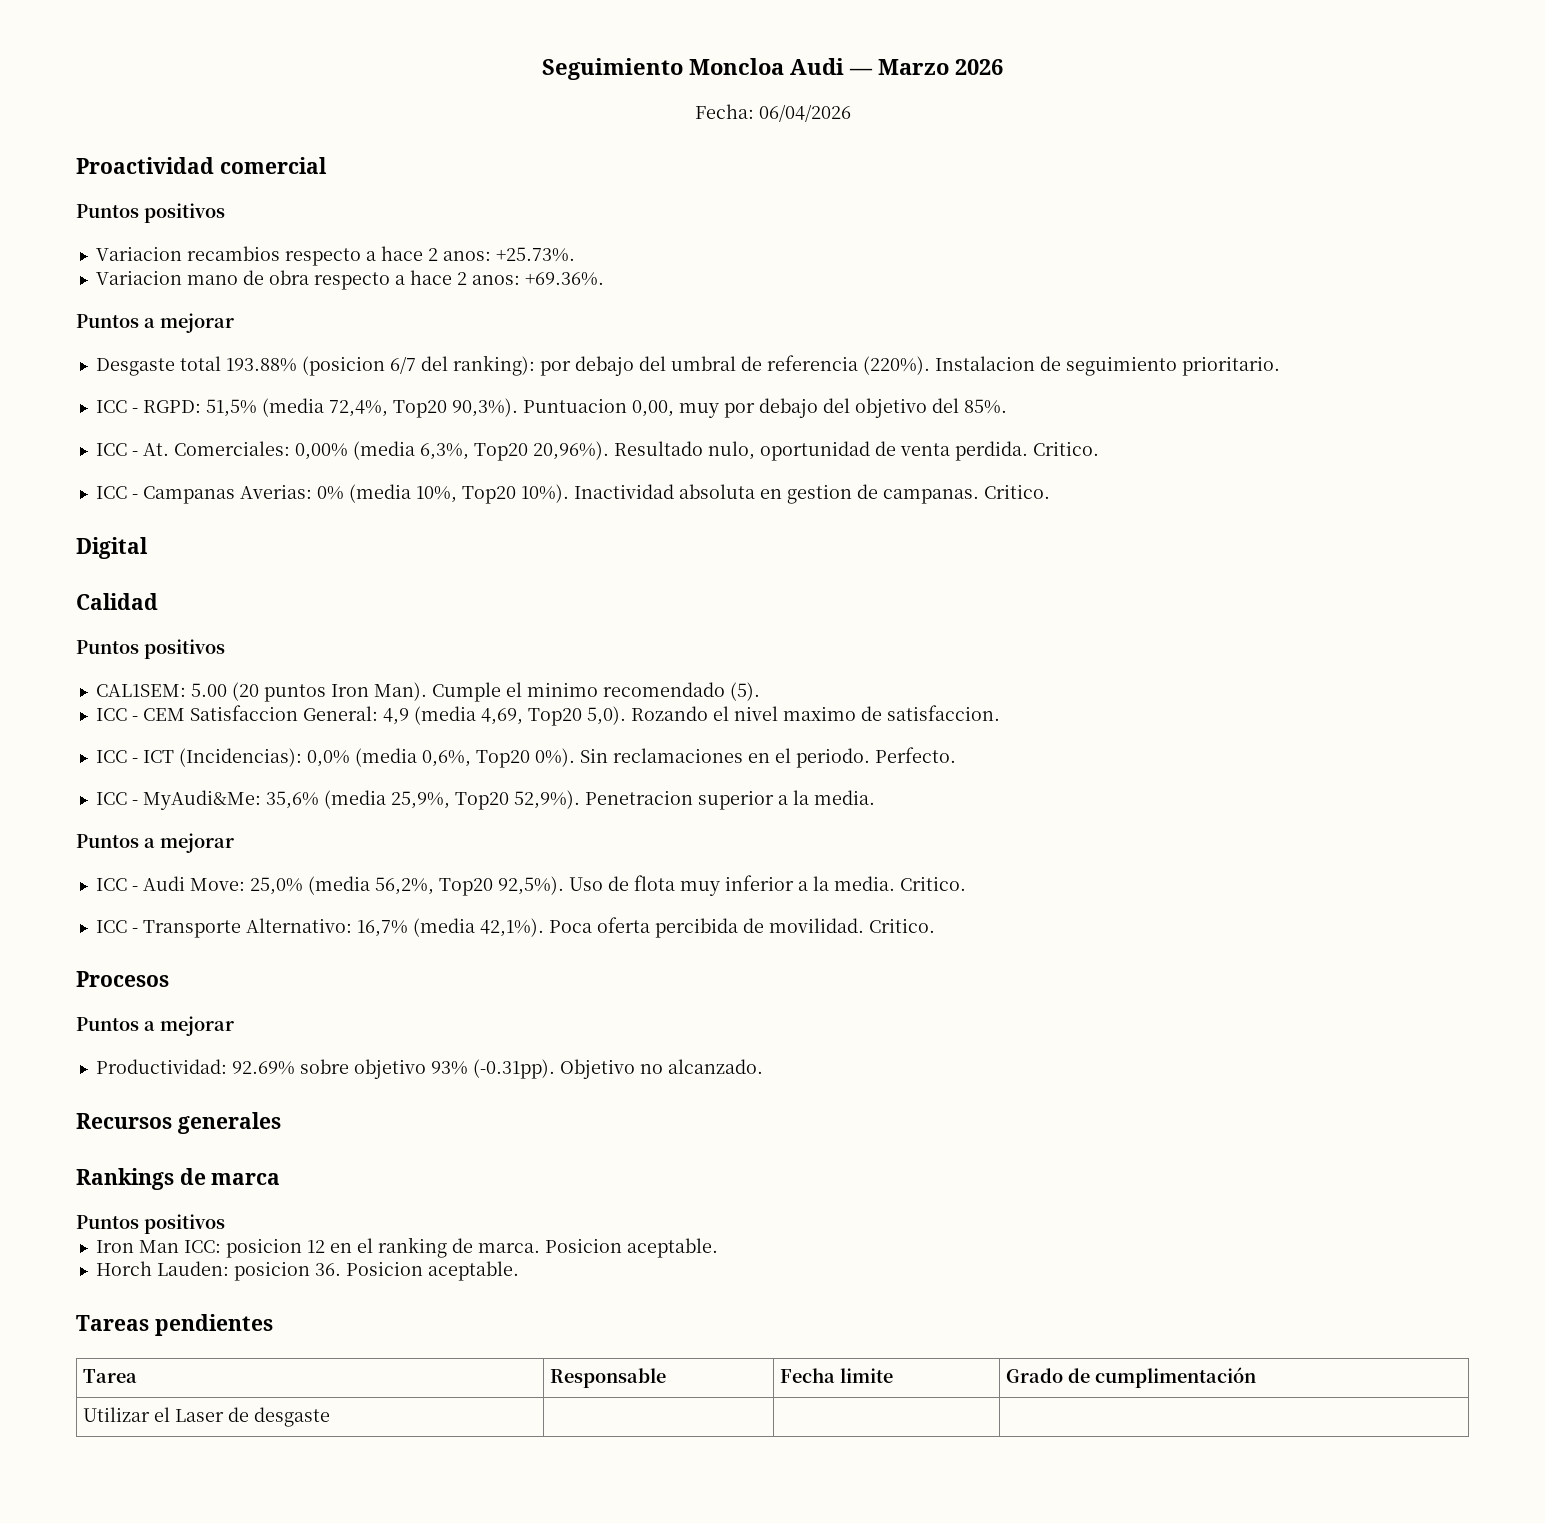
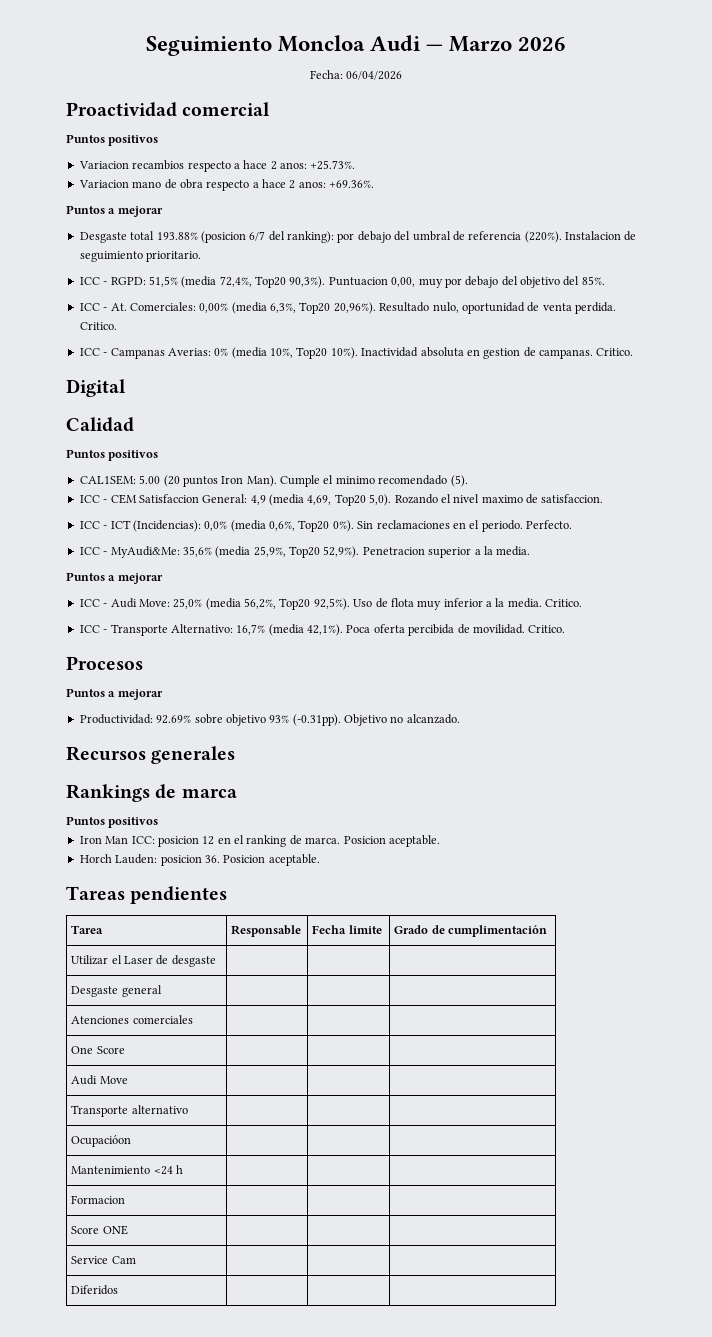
+ Desgaste general | | |
+ Atenciones comerciales | | |
+ One Score | | |
+ Audi Move | | |
+ Transporte alternativo | | |
+ Ocupacióon | | |
+ Mantenimiento <24 h | | |
+ Formacion | | |
+ Score ONE | | |
+ Service Cam | | |
+ Diferidos | | |

